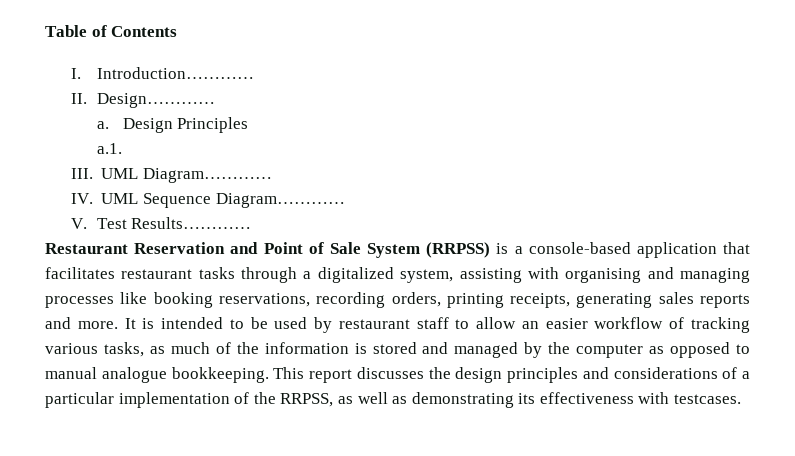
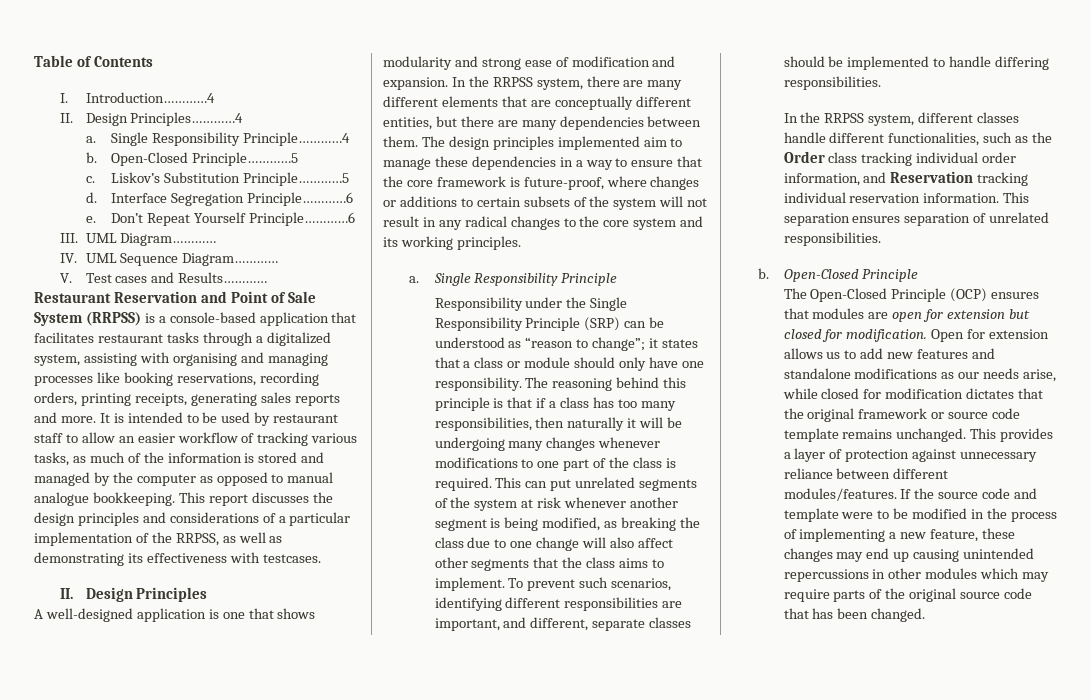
- I. Introduction…………
- II. Design…………
- a. Design Principles
- a.1.
+ I. Introduction…………4
+ II. Design Principles…………4
+ a. Single Responsibility Principle…………4
+ b. Open-Closed Principle…………5
+ c. Liskov’s Substitution Principle…………5
+ d. Interface Segregation Principle…………6
+ e. Don’t Repeat Yourself Principle…………6
- V. Test Results…………
+ V. Test cases and Results…………
+ II. Design Principles
+ A well-designed application is one that shows modularity and strong ease of modification and expansion. In the RRPSS system, there are many different elements that are conceptually different entities, but there are many dependencies between them. The design principles implemented aim to manage these dependencies in a way to ensure that the core framework is future-proof, where changes or additions to certain subsets of the system will not result in any radical changes to the core system and its working principles.
+ a. Single Responsibility Principle
+ Responsibility under the Single Responsibility Principle (SRP) can be understood as “reason to change”; it states that a class or module should only have one responsibility. The reasoning behind this principle is that if a class has too many responsibilities, then naturally it will be undergoing many changes whenever modifications to one part of the class is required. This can put unrelated segments of the system at risk whenever another segment is being modified, as breaking the class due to one change will also affect other segments that the class aims to implement. To prevent such scenarios, identifying different responsibilities are important, and different, separate classes should be implemented to handle differing responsibilities.
+ In the RRPSS system, different classes handle different functionalities, such as the Order class tracking individual order information, and Reservation tracking individual reservation information. This separation ensures separation of unrelated responsibilities.
+ b. Open-Closed Principle
+ The Open-Closed Principle (OCP) ensures that modules are open for extension but closed for modification. Open for extension allows us to add new features and standalone modifications as our needs arise, while closed for modification dictates that the original framework or source code template remains unchanged. This provides a layer of protection against unnecessary reliance between different modules/features. If the source code and template were to be modified in the process of implementing a new feature, these changes may end up causing unintended repercussions in other modules which may require parts of the original source code that has been changed.

